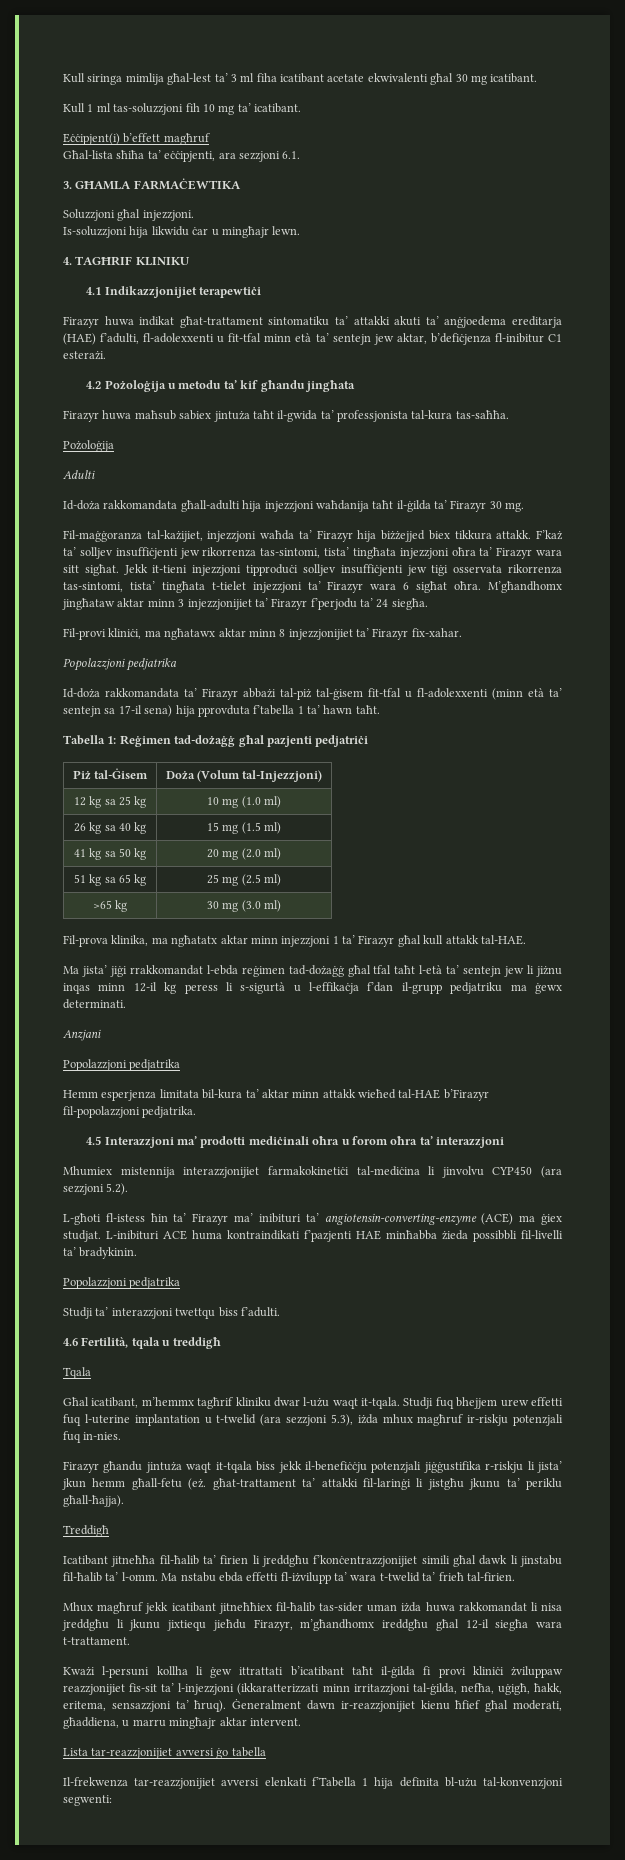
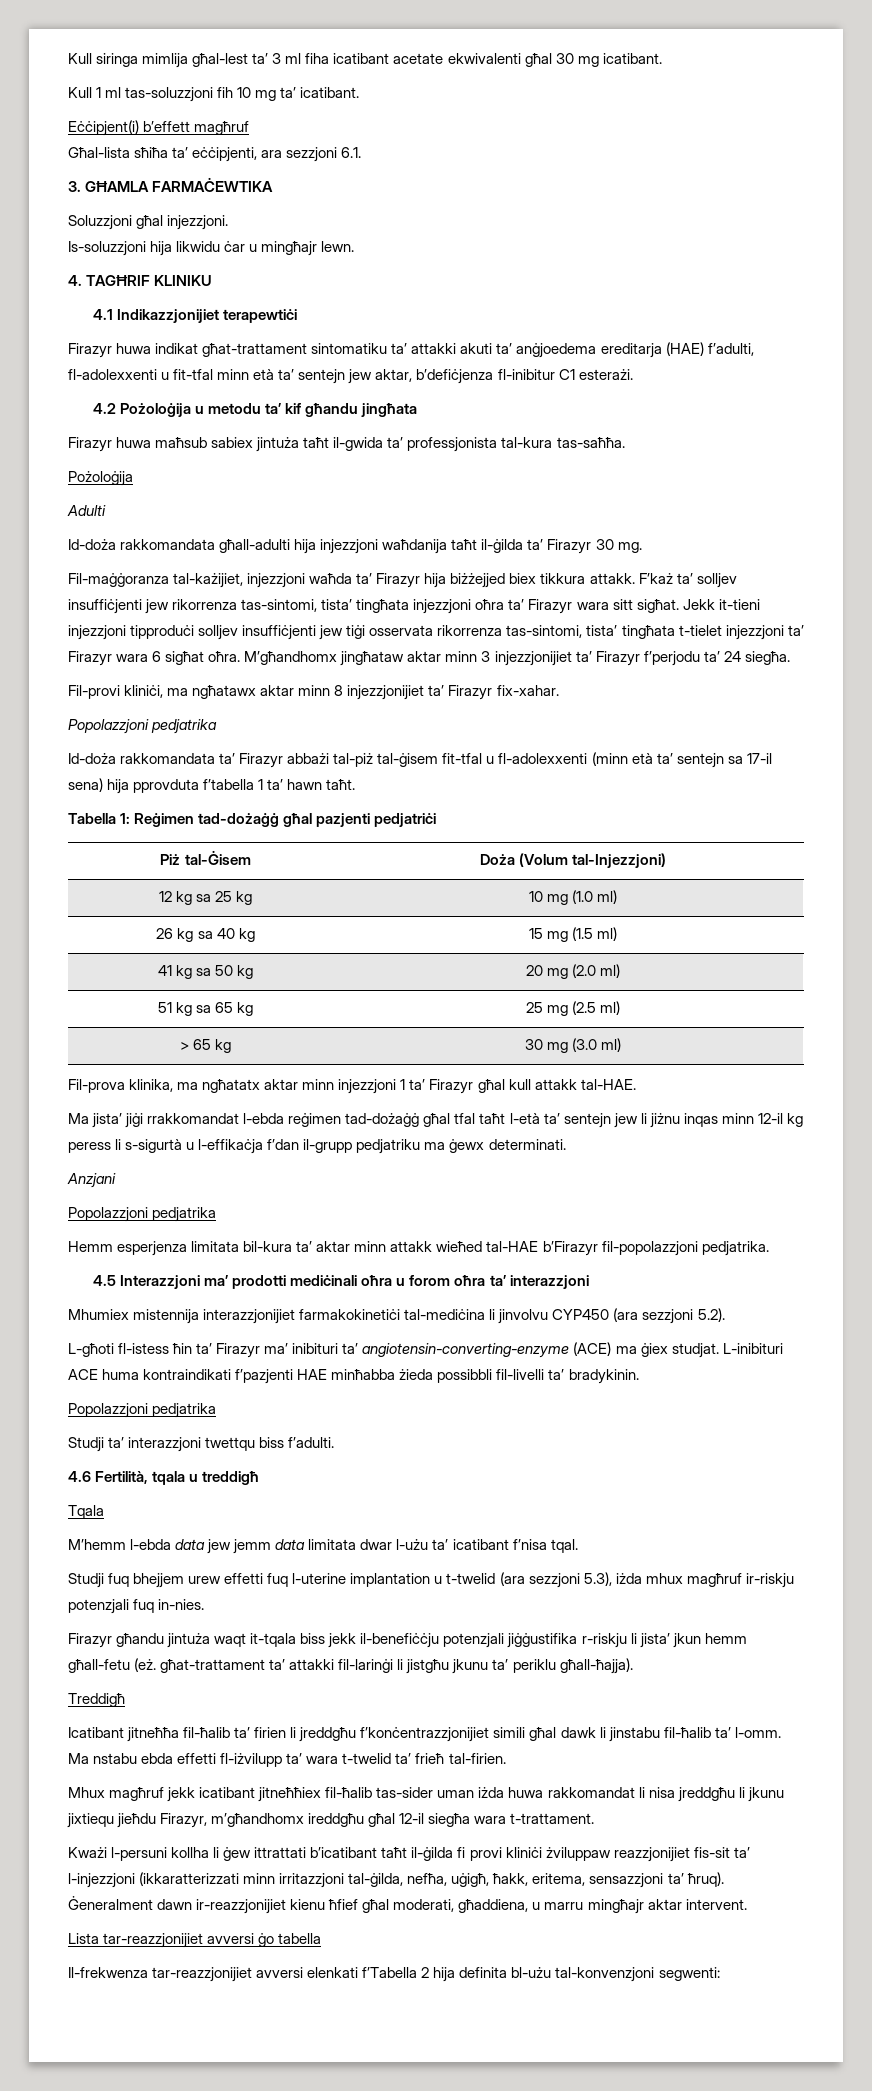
- >65 kg | 30 mg (3.0 ml)
+ > 65 kg | 30 mg (3.0 ml)
- Għal icatibant, m’hemmx tagħrif kliniku dwar l-użu waqt it-tqala. Studji fuq bhejjem urew effetti fuq l-uterine implantation u t-twelid (ara sezzjoni 5.3), iżda mhux magħruf ir-riskju potenzjali fuq in-nies.
+ M’hemm l-ebda data jew jemm data limitata dwar l-użu ta’ icatibant f’nisa tqal.
+ Studji fuq bhejjem urew effetti fuq l-uterine implantation u t-twelid (ara sezzjoni 5.3), iżda mhux magħruf ir-riskju potenzjali fuq in-nies.
- Il-frekwenza tar-reazzjonijiet avversi elenkati f’Tabella 1 hija definita bl-użu tal-konvenzjoni segwenti:
+ Il-frekwenza tar-reazzjonijiet avversi elenkati f’Tabella 2 hija definita bl-użu tal-konvenzjoni segwenti:

